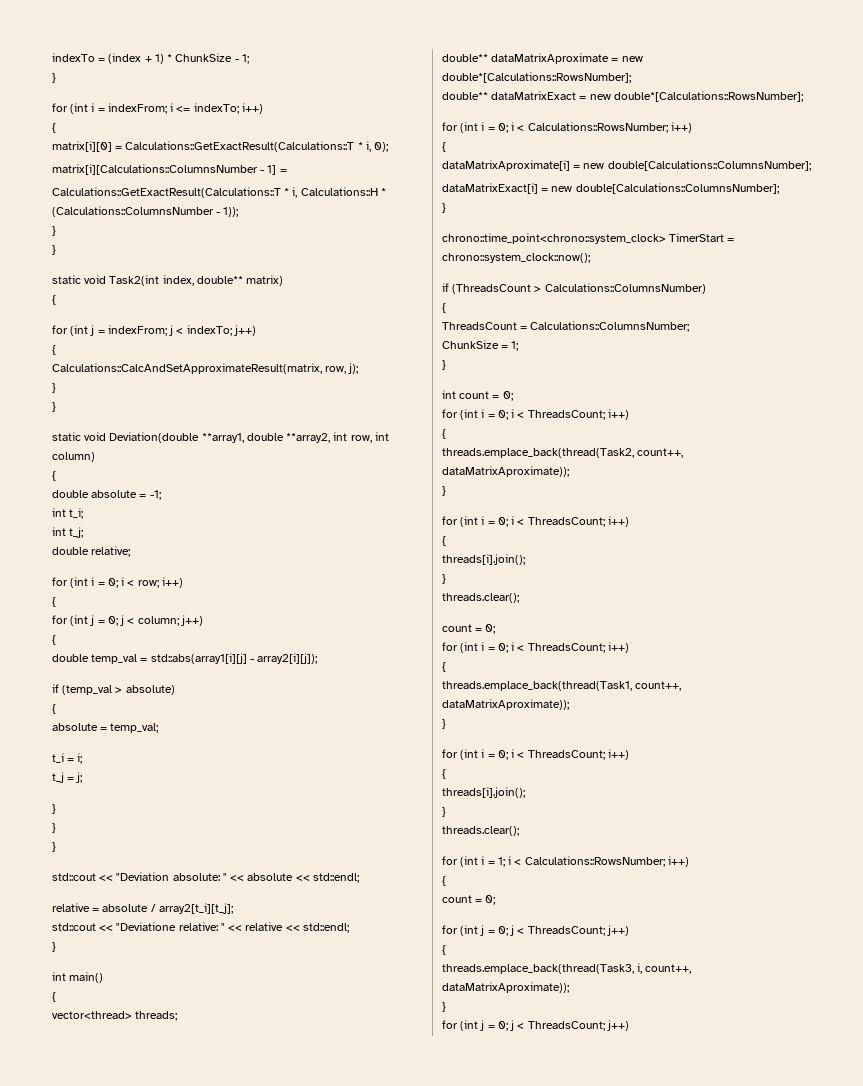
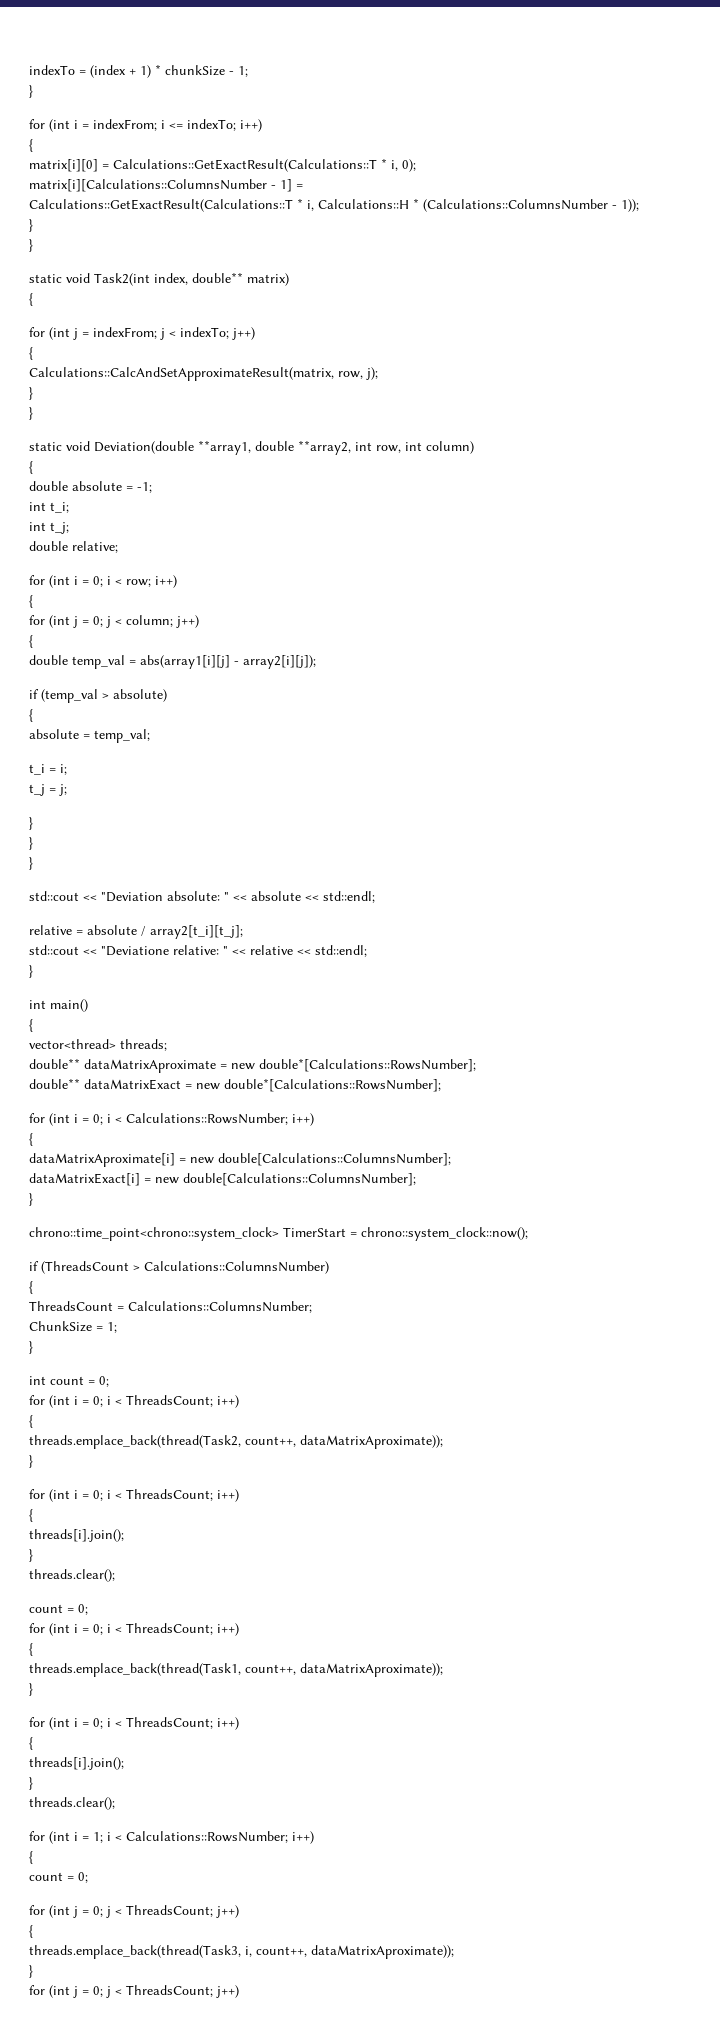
- indexTo = (index + 1) * ChunkSize - 1;
+ indexTo = (index + 1) * chunkSize - 1;
- double temp_val = std::abs(array1[i][j] - array2[i][j]);
+ double temp_val = abs(array1[i][j] - array2[i][j]);

